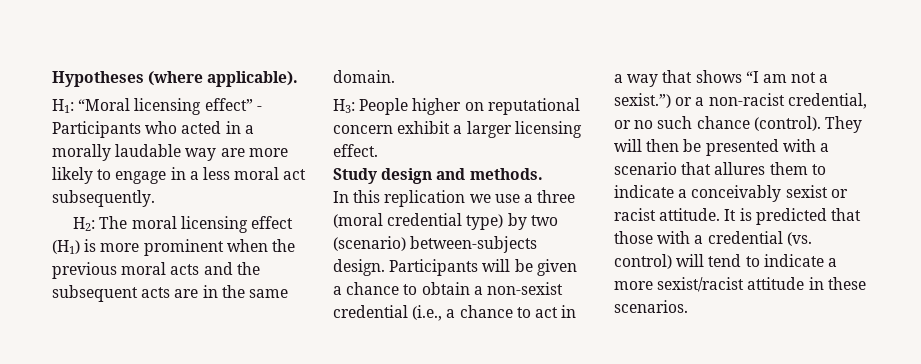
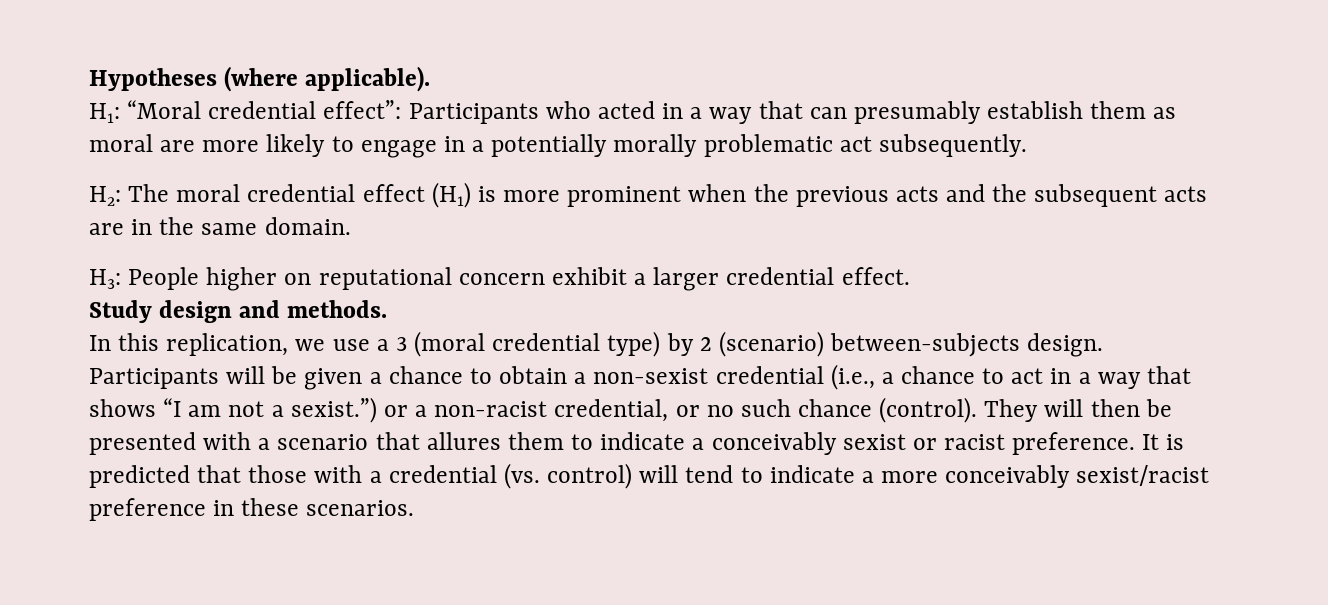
- H1: “Moral licensing effect” - Participants who acted in a morally laudable way are more likely to engage in a less moral act subsequently.
+ H1: “Moral credential effect”: Participants who acted in a way that can presumably establish them as moral are more likely to engage in a potentially morally problematic act subsequently.
- H2: The moral licensing effect (H1) is more prominent when the previous moral acts and the subsequent acts are in the same domain.
+ H2: The moral credential effect (H1) is more prominent when the previous acts and the subsequent acts are in the same domain.
- H3: People higher on reputational concern exhibit a larger licensing effect.
+ H3: People higher on reputational concern exhibit a larger credential effect.
- In this replication we use a three (moral credential type) by two (scenario) between-subjects design.
+ In this replication, we use a 3 (moral credential type) by 2 (scenario) between-subjects design.
- They will then be presented with a scenario that allures them to indicate a conceivably sexist or racist attitude.
+ They will then be presented with a scenario that allures them to indicate a conceivably sexist or racist preference.
- It is predicted that those with a credential (vs. control) will tend to indicate a more sexist/racist attitude in these scenarios.
+ It is predicted that those with a credential (vs. control) will tend to indicate a more conceivably sexist/racist preference in these scenarios.

